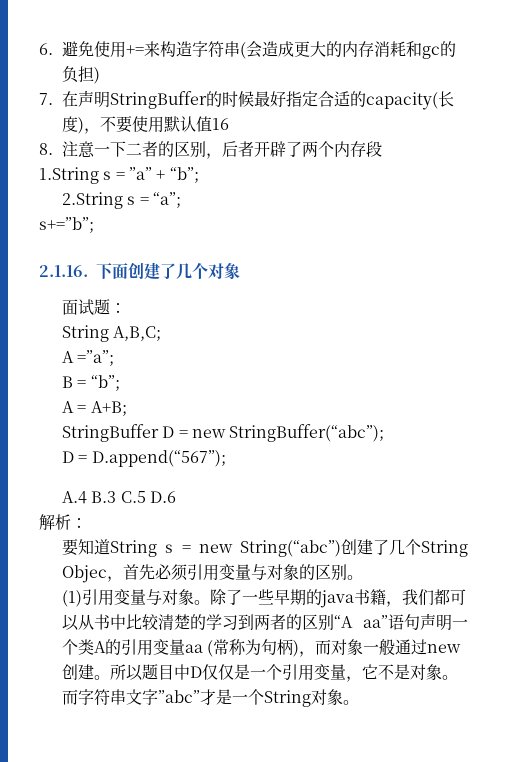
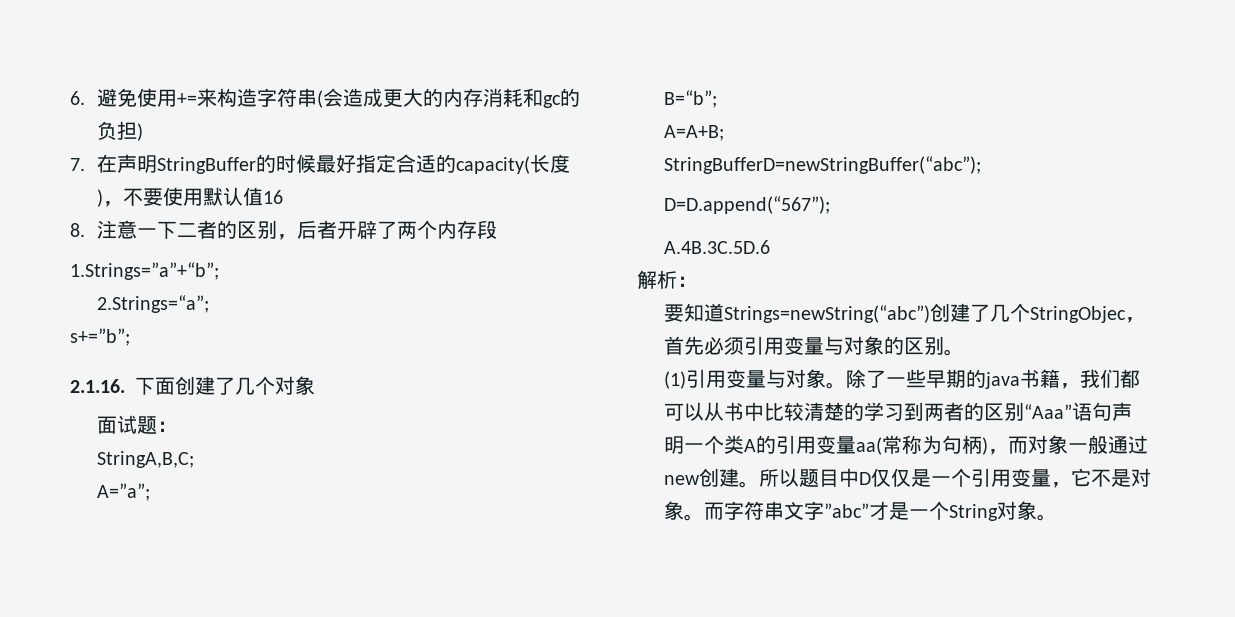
- 1.String s = ”a” + “b”;
- 2.String s = “a”;
+ 1.Strings=”a”+“b”;
+ 2.Strings=“a”;
- String A,B,C;
- A =”a”;
- B = “b”;
- A = A+B;
- StringBuffer D = new StringBuffer(“abc”);
- D = D.append(“567”);
- A.4 B.3 C.5 D.6
+ StringA,B,C;
+ A=”a”;
+ B=“b”;
+ A=A+B;
+ StringBufferD=newStringBuffer(“abc”);
+ D=D.append(“567”);
+ A.4B.3C.5D.6
  解析：
- 要知道String s = new String(“abc”)创建了几个String Objec，首先必须引用变量与对象的区别。
+ 要知道Strings=newString(“abc”)创建了几个StringObjec，首先必须引用变量与对象的区别。
- 除了一些早期的java书籍，我们都可以从书中比较清楚的学习到两者的区别“A aa”语句声明一个类A的引用变量aa (常称为句柄)，而对象一般通过new创建。
+ 除了一些早期的java书籍，我们都可以从书中比较清楚的学习到两者的区别“Aaa”语句声明一个类A的引用变量aa(常称为句柄)，而对象一般通过new创建。

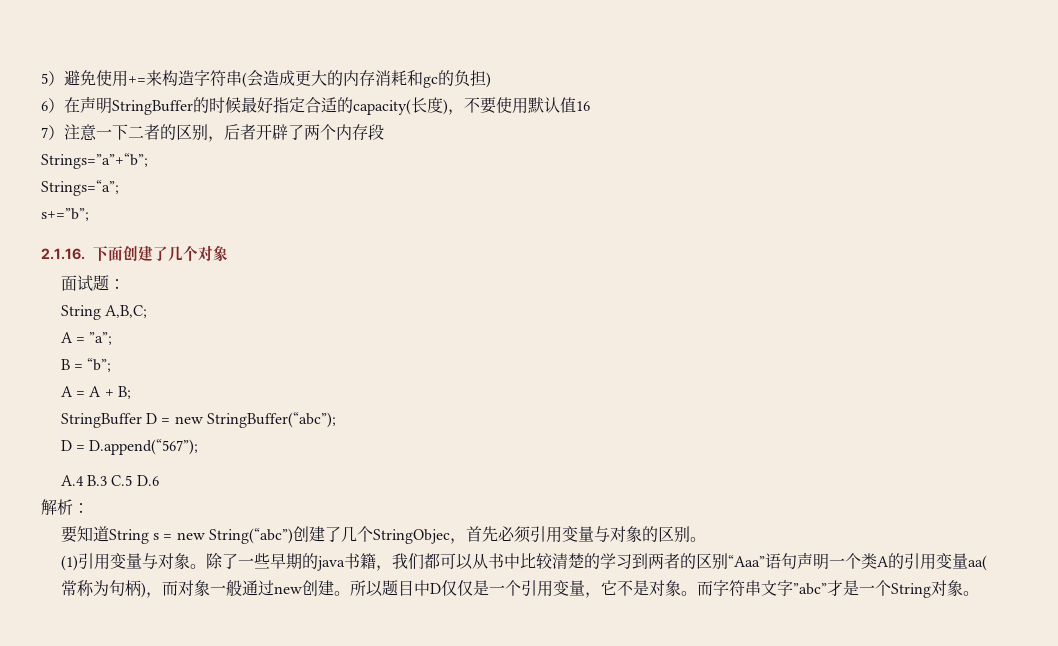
- 6.避免使用+=来构造字符串(会造成更大的内存消耗和gc的负担)
+ 5）避免使用+=来构造字符串(会造成更大的内存消耗和gc的负担)
- 7.在声明StringBuffer的时候最好指定合适的capacity(长度)，不要使用默认值16
+ 6）在声明StringBuffer的时候最好指定合适的capacity(长度)，不要使用默认值16
- 8.注意一下二者的区别，后者开辟了两个内存段
+ 7）注意一下二者的区别，后者开辟了两个内存段
- 1.Strings=”a”+“b”;
- 2.Strings=“a”;
+ Strings=”a”+“b”;
+ Strings=“a”;
- StringA,B,C;
- A=”a”;
- B=“b”;
- A=A+B;
- StringBufferD=newStringBuffer(“abc”);
- D=D.append(“567”);
- A.4B.3C.5D.6
+ String A,B,C;
+ A = ”a”;
+ B = “b”;
+ A = A + B;
+ StringBuffer D = new StringBuffer(“abc”);
+ D = D.append(“567”);
+ A.4 B.3 C.5 D.6
  解析：
- 要知道Strings=newString(“abc”)创建了几个StringObjec，首先必须引用变量与对象的区别。
+ 要知道String s = new String(“abc”)创建了几个StringObjec，首先必须引用变量与对象的区别。

